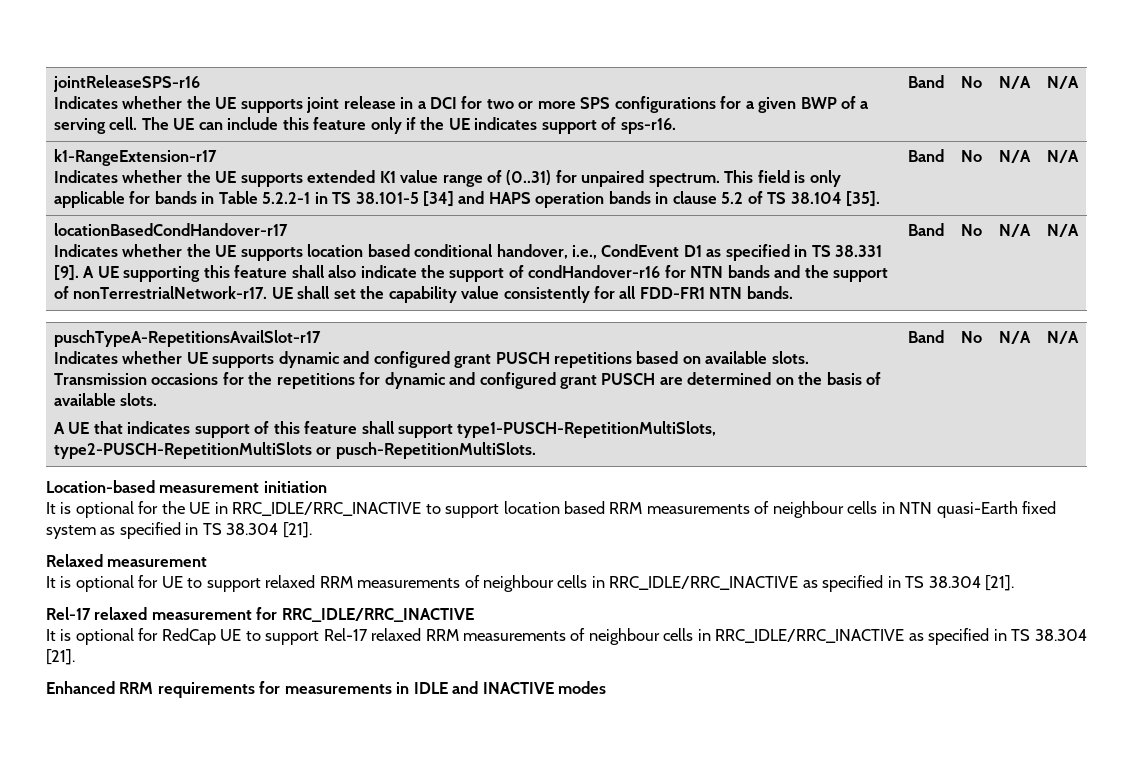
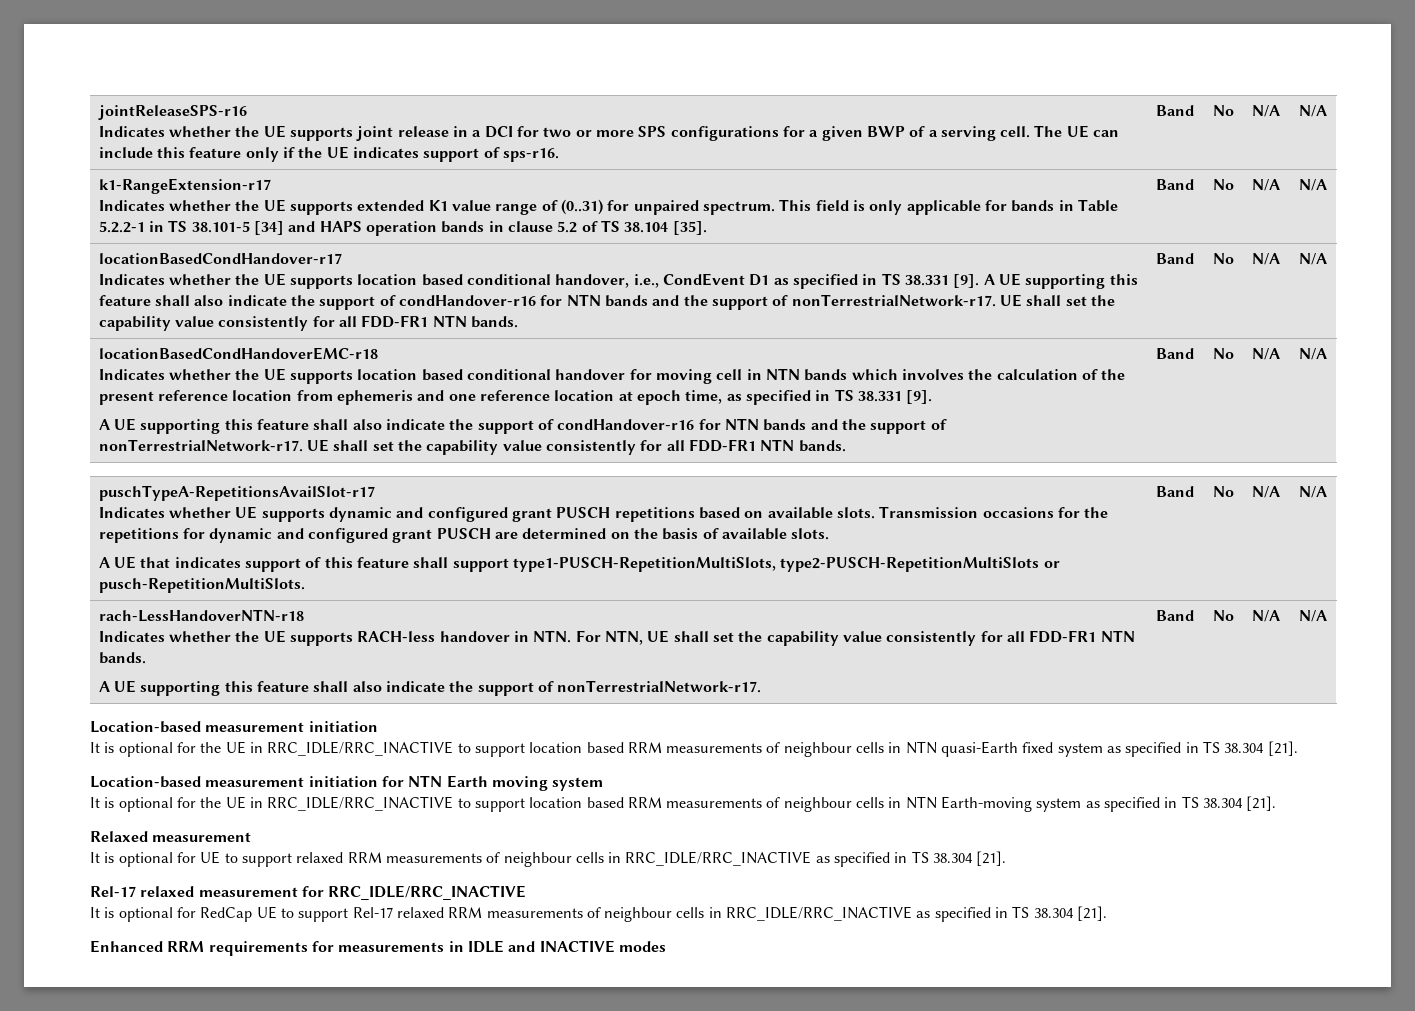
+ locationBasedCondHandoverEMC-r18
+ Indicates whether the UE supports location based conditional handover for moving cell in NTN bands which involves the calculation of the present reference location from ephemeris and one reference location at epoch time, as specified in TS 38.331 [9].
+ A UE supporting this feature shall also indicate the support of condHandover-r16 for NTN bands and the support of nonTerrestrialNetwork-r17. UE shall set the capability value consistently for all FDD-FR1 NTN bands. | Band | No | N/A | N/A
+ rach-LessHandoverNTN-r18
+ Indicates whether the UE supports RACH-less handover in NTN. For NTN, UE shall set the capability value consistently for all FDD-FR1 NTN bands.
+ A UE supporting this feature shall also indicate the support of nonTerrestrialNetwork-r17. | Band | No | N/A | N/A
+ Location-based measurement initiation for NTN Earth moving system
+ It is optional for the UE in RRC_IDLE/RRC_INACTIVE to support location based RRM measurements of neighbour cells in NTN Earth-moving system as specified in TS 38.304 [21].

